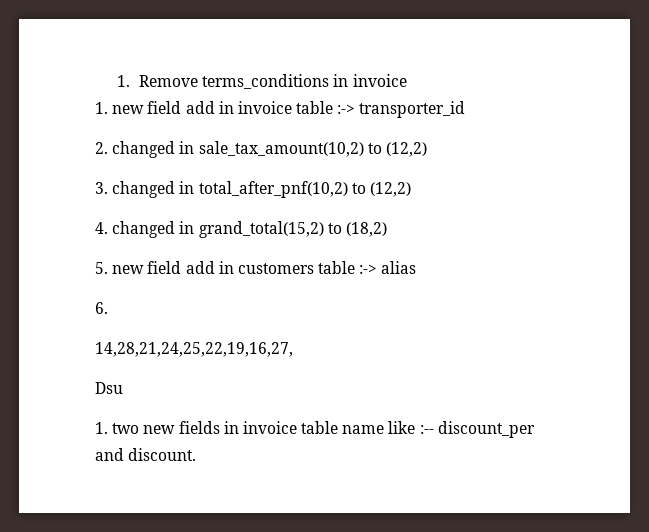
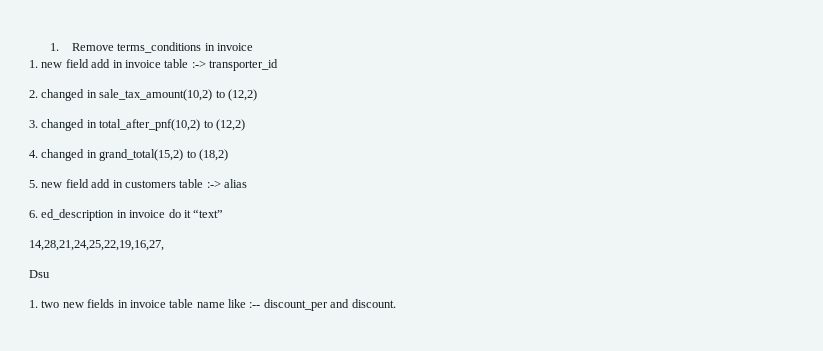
- 6.
+ 6. ed_description in invoice do it “text”

